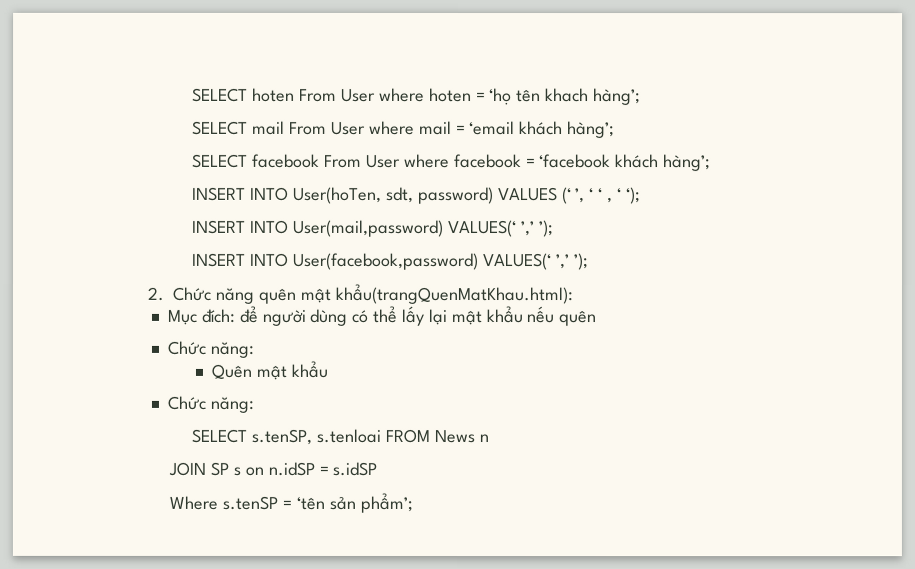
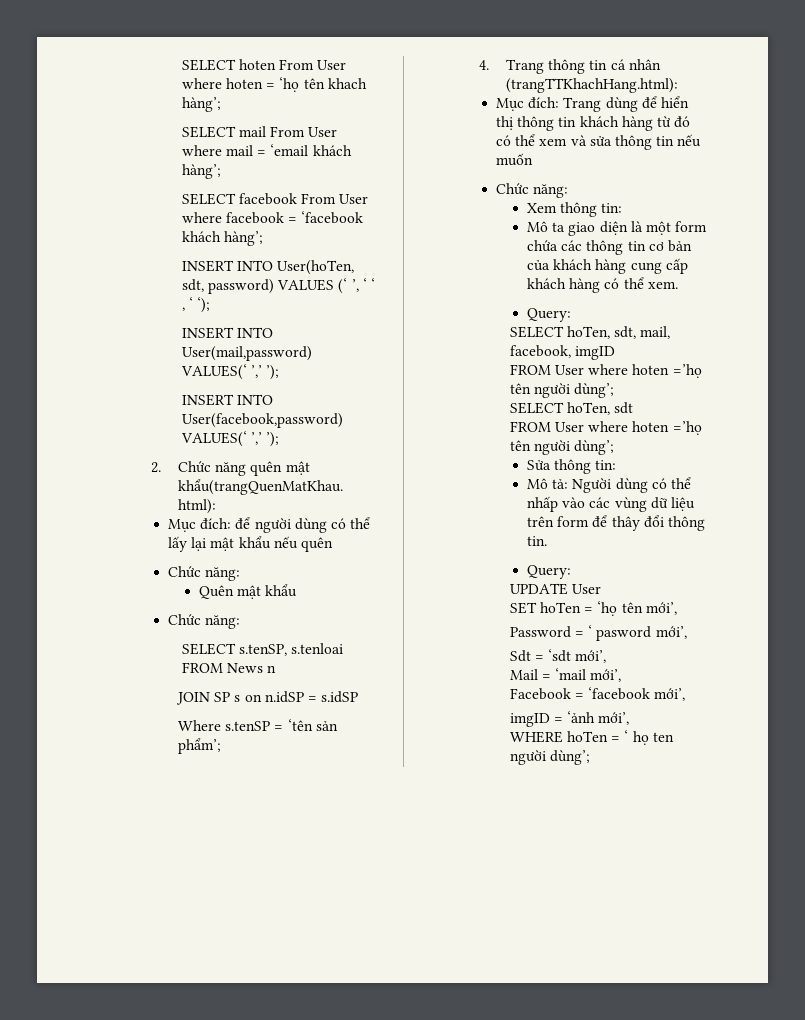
+ 4. Trang thông tin cá nhân (trangTTKhachHang.html):
+ Mục đích: Trang dùng để hiển thị thông tin khách hàng từ đó có thể xem và sửa thông tin nếu muốn
+ Chức năng:
+ Xem thông tin:
+ Mô ta giao diện là một form chứa các thông tin cơ bản của khách hàng cung cấp khách hàng có thể xem.
+ Query:
+ SELECT hoTen, sdt, mail, facebook, imgID
+ FROM User where hoten =’họ tên người dùng’;
+ SELECT hoTen, sdt
+ FROM User where hoten =’họ tên người dùng’;
+ Sửa thông tin:
+ Mô tả: Người dùng có thể nhấp vào các vùng dữ liệu trên form để thây đổi thông tin.
+ Query:
+ UPDATE User
+ SET hoTen = ‘họ tên mới’,
+ Password = ‘ pasword mới’,
+ Sdt = ‘sdt mới’,
+ Mail = ‘mail mới’,
+ Facebook = ‘facebook mới’,
+ imgID = ‘ảnh mới’,
+ WHERE hoTen = ‘ họ ten người dùng’;

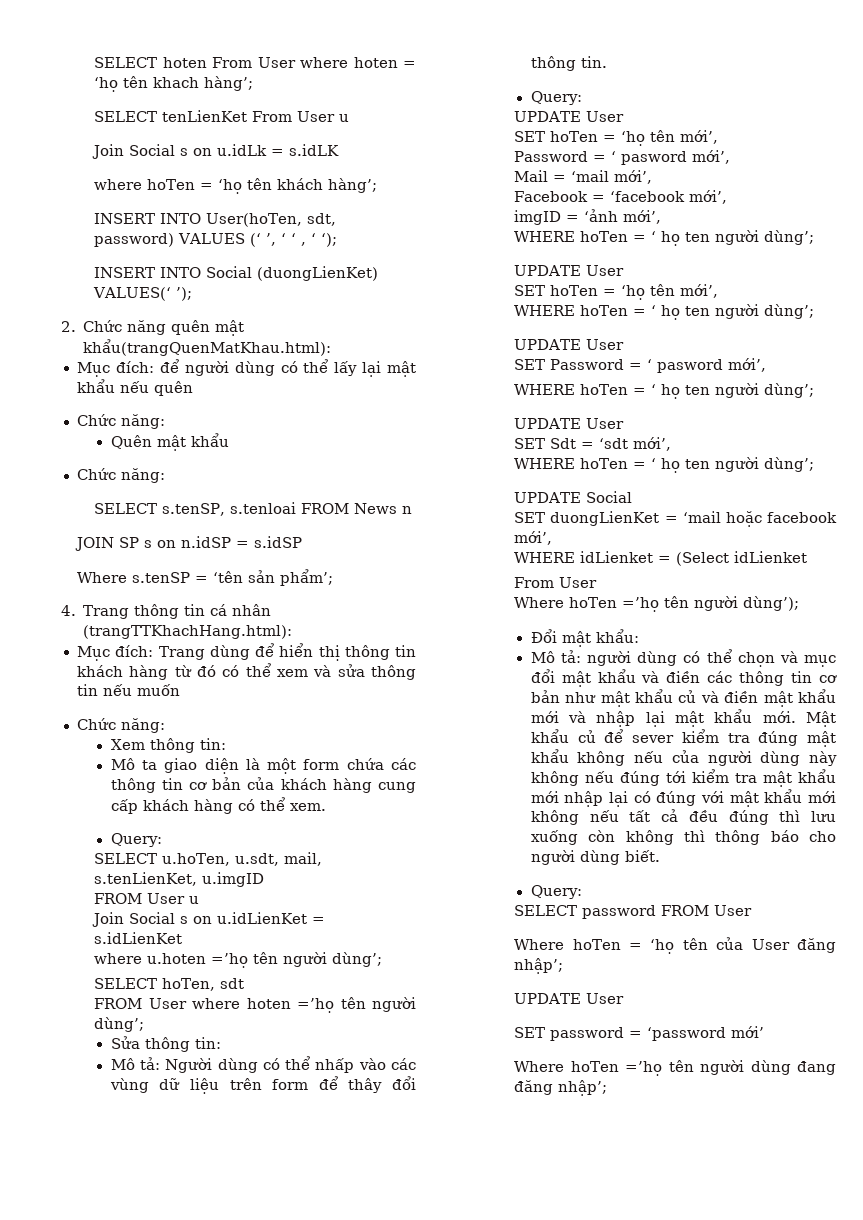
- SELECT mail From User where mail = ‘email khách hàng’;
- SELECT facebook From User where facebook = ‘facebook khách hàng’;
+ SELECT tenLienKet From User u
+ Join Social s on u.idLk = s.idLK
+ where hoTen = ‘họ tên khách hàng’;
- INSERT INTO User(mail,password) VALUES(‘ ’,’ ’);
- INSERT INTO User(facebook,password) VALUES(‘ ’,’ ’);
+ INSERT INTO Social (duongLienKet) VALUES(‘ ’);
- SELECT hoTen, sdt, mail, facebook, imgID
- FROM User where hoten =’họ tên người dùng’;
+ SELECT u.hoTen, u.sdt, mail, s.tenLienKet, u.imgID
+ FROM User u
+ Join Social s on u.idLienKet = s.idLienKet
+ where u.hoten =’họ tên người dùng’;
- Sdt = ‘sdt mới’,
  imgID = ‘ảnh mới’,
  WHERE hoTen = ‘ họ ten người dùng’;
+ UPDATE User
+ SET hoTen = ‘họ tên mới’,
+ WHERE hoTen = ‘ họ ten người dùng’;
+ UPDATE User
+ SET Password = ‘ pasword mới’,
+ WHERE hoTen = ‘ họ ten người dùng’;
+ UPDATE User
+ SET Sdt = ‘sdt mới’,
+ WHERE hoTen = ‘ họ ten người dùng’;
+ UPDATE Social
+ SET duongLienKet = ‘mail hoặc facebook mới’,
+ WHERE idLienket = (Select idLienket
+ From User
+ Where hoTen =’họ tên người dùng’);
+ Đổi mật khẩu:
+ Mô tả: người dùng có thể chọn và mục đổi mật khẩu và điền các thông tin cơ bản như mật khẩu củ và điền mật khẩu mới và nhập lại mật khẩu mới. Mật khẩu củ để sever kiểm tra đúng mật khẩu không nếu của người dùng này không nếu đúng tới kiểm tra mật khẩu mới nhập lại có đúng với mật khẩu mới không nếu tất cả đều đúng thì lưu xuống còn không thì thông báo cho người dùng biết.
+ Query:
+ SELECT password FROM User
+ Where hoTen = ‘họ tên của User đăng nhập’;
+ UPDATE User
+ SET password = ‘password mới’
+ Where hoTen =’họ tên người dùng đang đăng nhập’;

